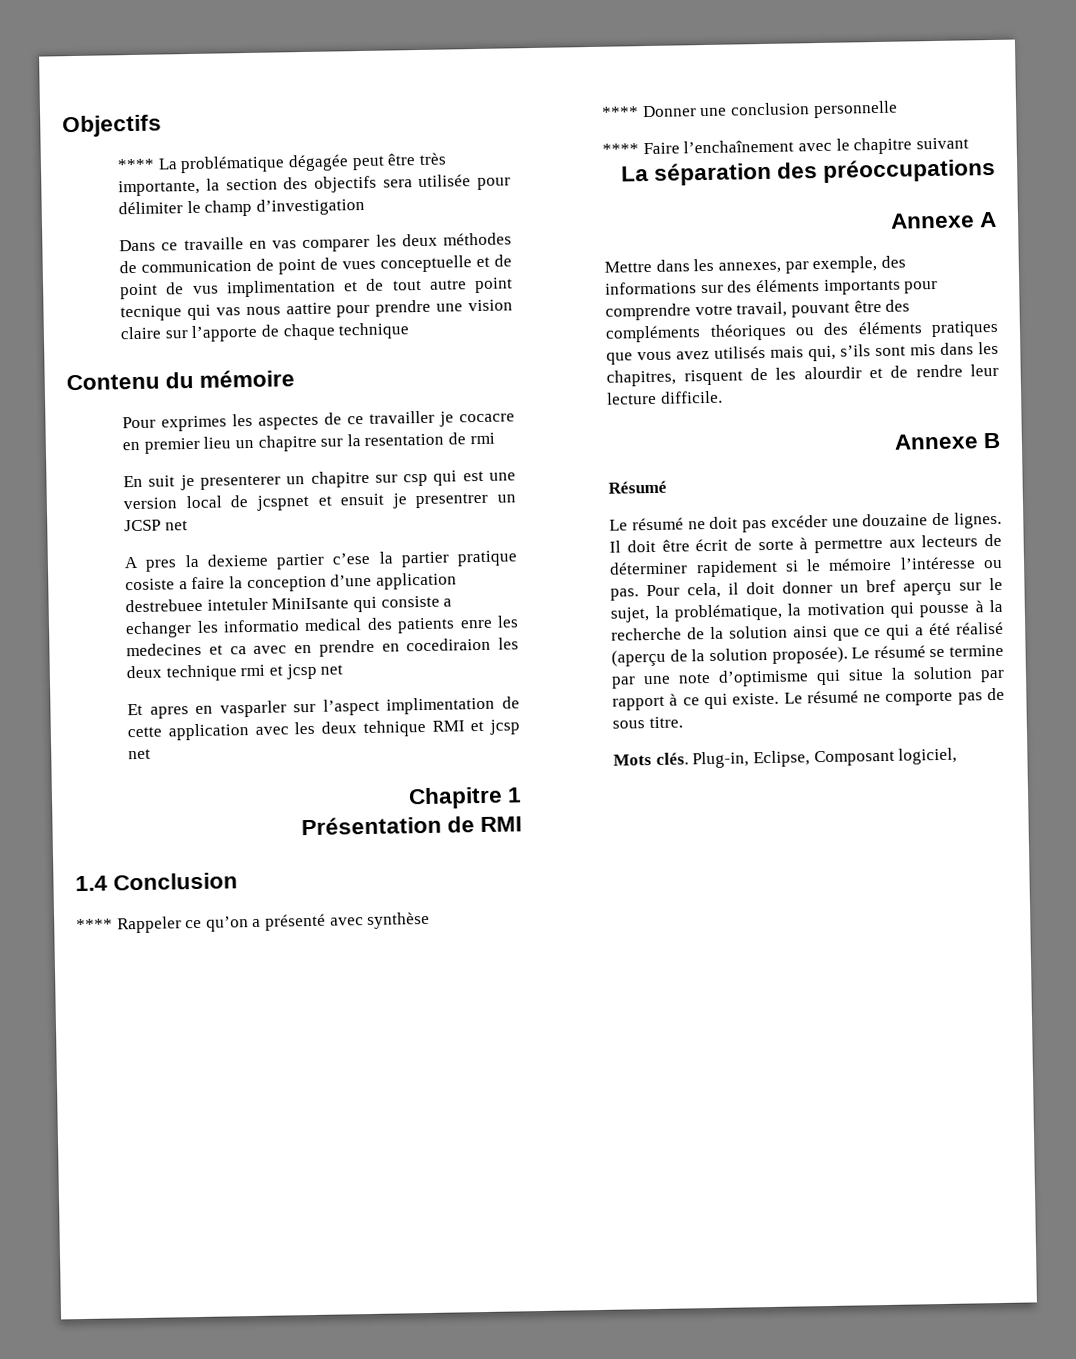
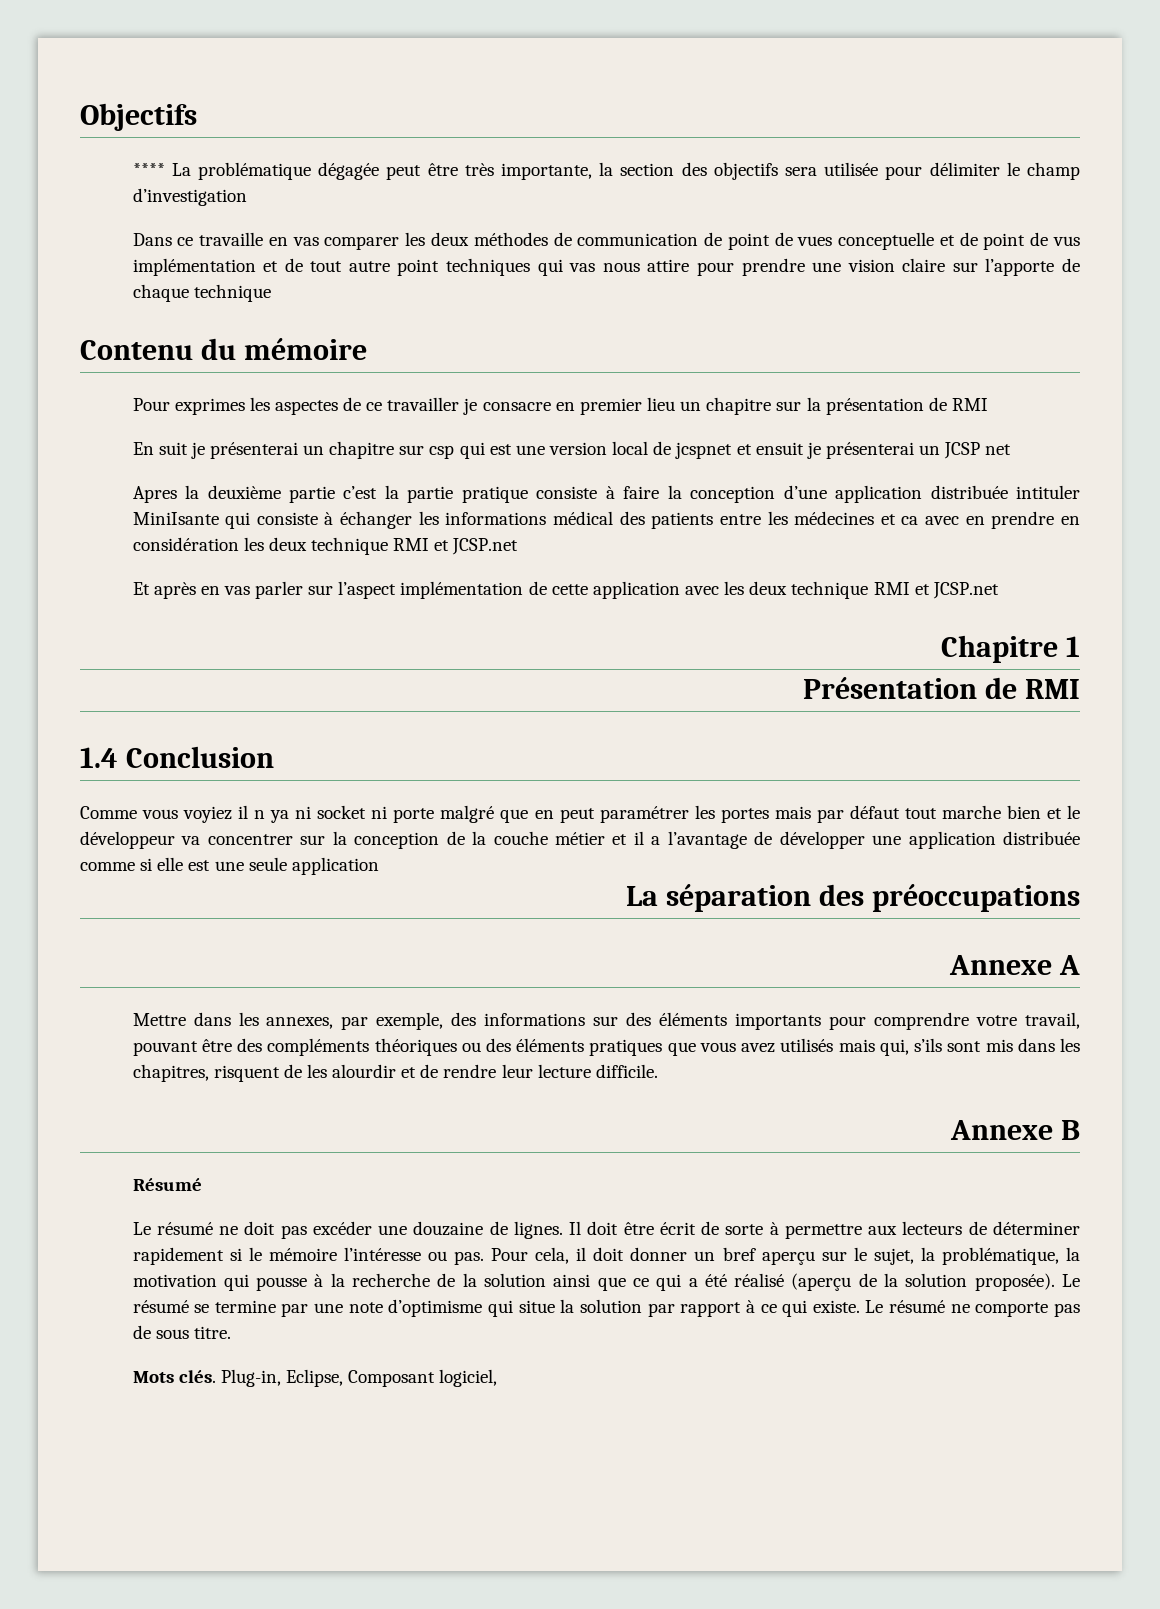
- Dans ce travaille en vas comparer les deux méthodes de communication de point de vues conceptuelle et de point de vus implimentation et de tout autre point tecnique qui vas nous aattire pour prendre une vision claire sur l’apporte de chaque technique
+ Dans ce travaille en vas comparer les deux méthodes de communication de point de vues conceptuelle et de point de vus implémentation et de tout autre point techniques qui vas nous attire pour prendre une vision claire sur l’apporte de chaque technique
- Pour exprimes les aspectes de ce travailler je cocacre en premier lieu un chapitre sur la resentation de rmi
+ Pour exprimes les aspectes de ce travailler je consacre en premier lieu un chapitre sur la présentation de RMI
- En suit je presenterer un chapitre sur csp qui est une version local de jcspnet et ensuit je presentrer un JCSP net
+ En suit je présenterai un chapitre sur csp qui est une version local de jcspnet et ensuit je présenterai un JCSP net
- A pres la dexieme partier c’ese la partier pratique cosiste a faire la conception d’une application destrebuee intetuler MiniIsante qui consiste a echanger les informatio medical des patients enre les medecines et ca avec en prendre en cocediraion les deux technique rmi et jcsp net
- Et apres en vasparler sur l’aspect implimentation de cette application avec les deux tehnique RMI et jcsp net
+ Apres la deuxième partie c’est la partie pratique consiste à faire la conception d’une application distribuée intituler MiniIsante qui consiste à échanger les informations médical des patients entre les médecines et ca avec en prendre en considération les deux technique RMI et JCSP.net
+ Et après en vas parler sur l’aspect implémentation de cette application avec les deux technique RMI et JCSP.net
- **** Rappeler ce qu’on a présenté avec synthèse
- **** Donner une conclusion personnelle
- **** Faire l’enchaînement avec le chapitre suivant
+ Comme vous voyiez il n ya ni socket ni porte malgré que en peut paramétrer les portes mais par défaut tout marche bien et le développeur va concentrer sur la conception de la couche métier et il a l’avantage de développer une application distribuée comme si elle est une seule application

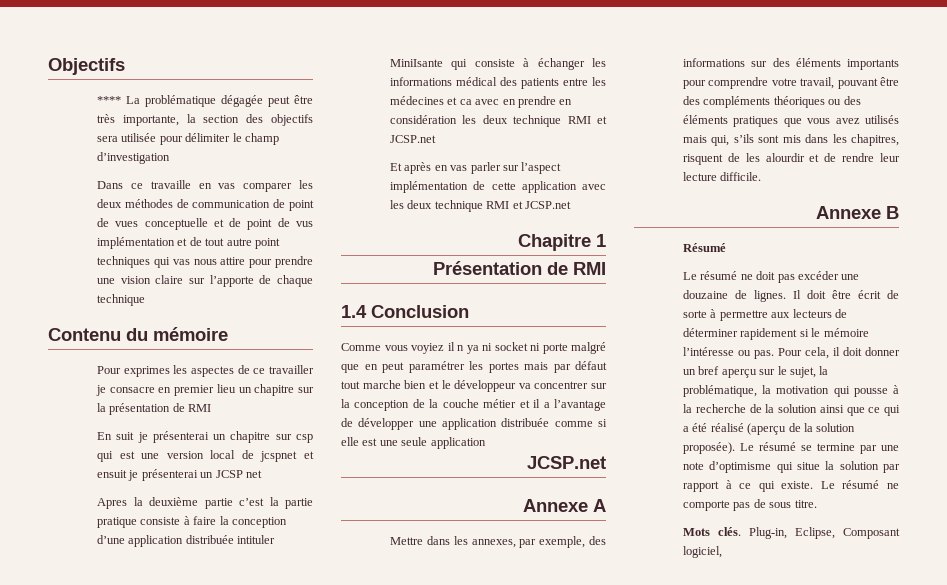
  Comme vous voyiez il n ya ni socket ni porte malgré que en peut paramétrer les portes mais par défaut tout marche bien et le développeur va concentrer sur la conception de la couche métier et il a l’avantage de développer une application distribuée comme si elle est une seule application
- La séparation des préoccupations
+ JCSP.net

